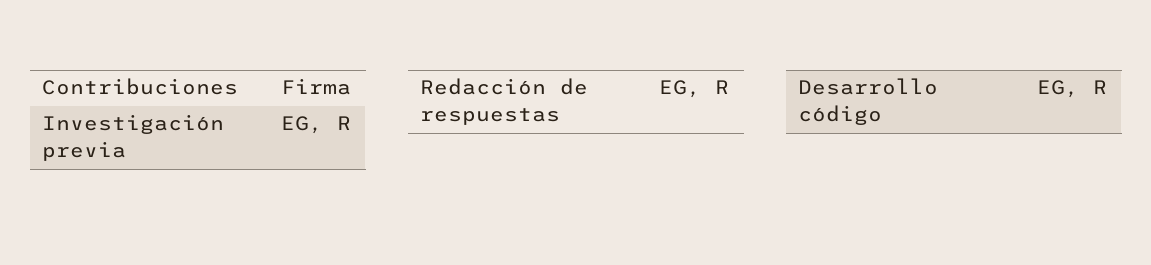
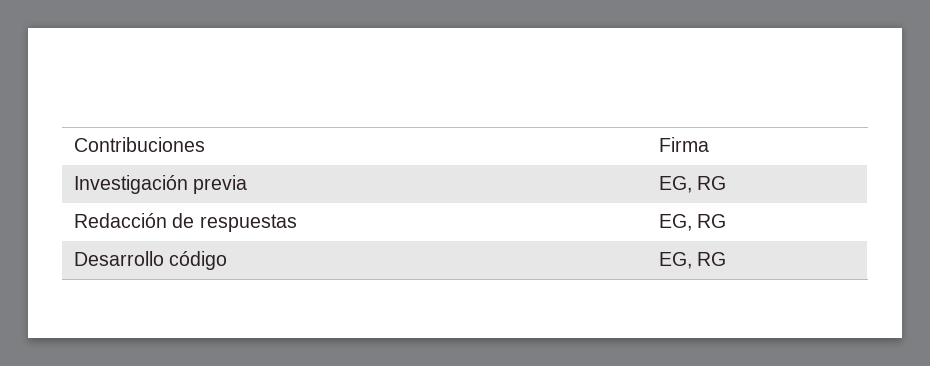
- Investigación previa | EG, R
+ Investigación previa | EG, RG
- Redacción de respuestas | EG, R
+ Redacción de respuestas | EG, RG
- Desarrollo código | EG, R
+ Desarrollo código | EG, RG

